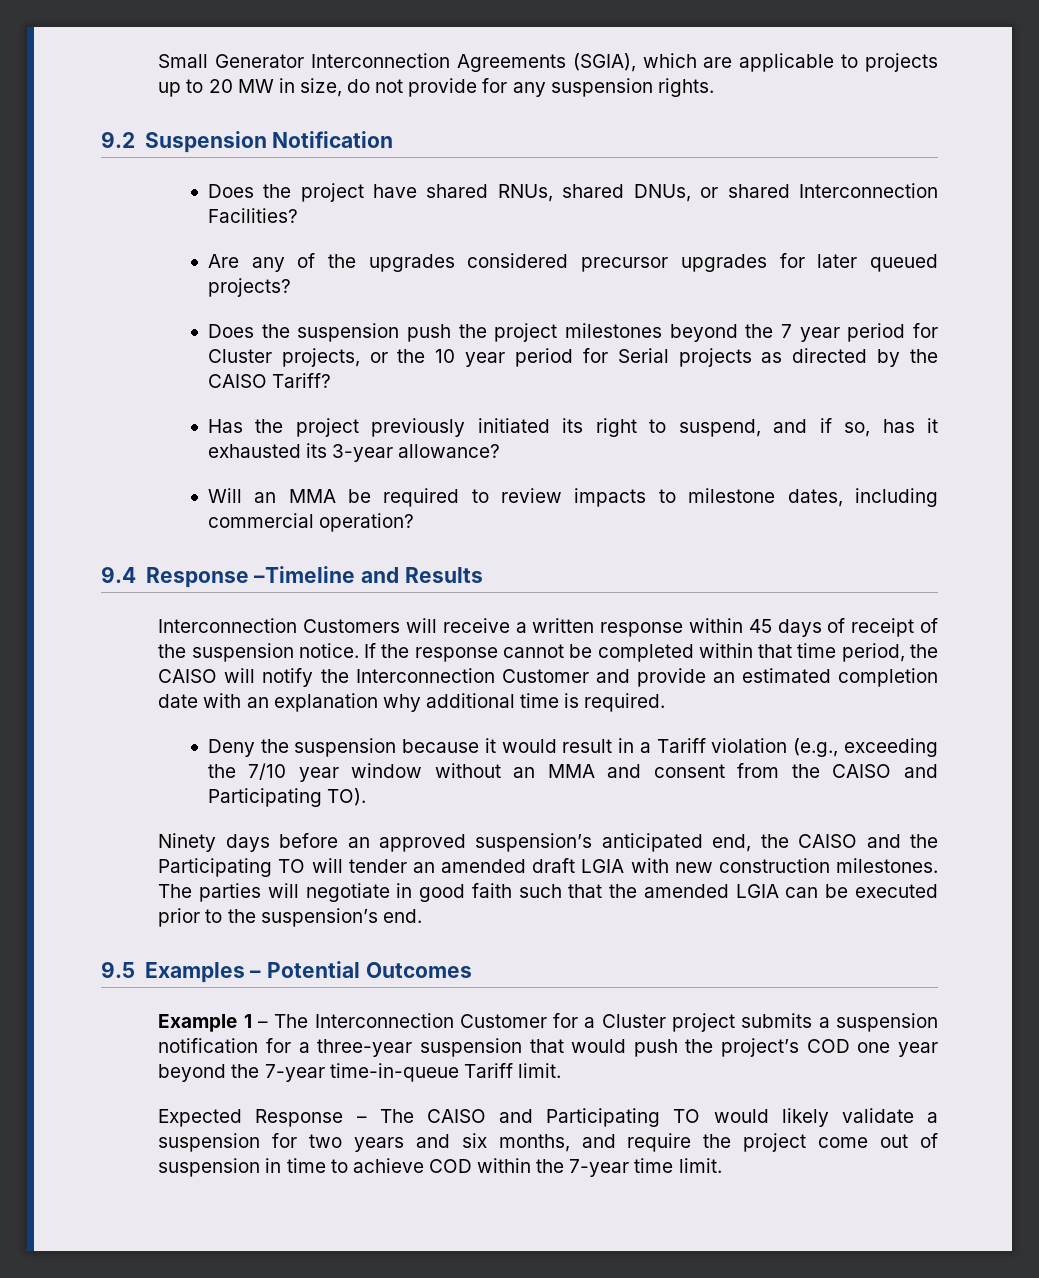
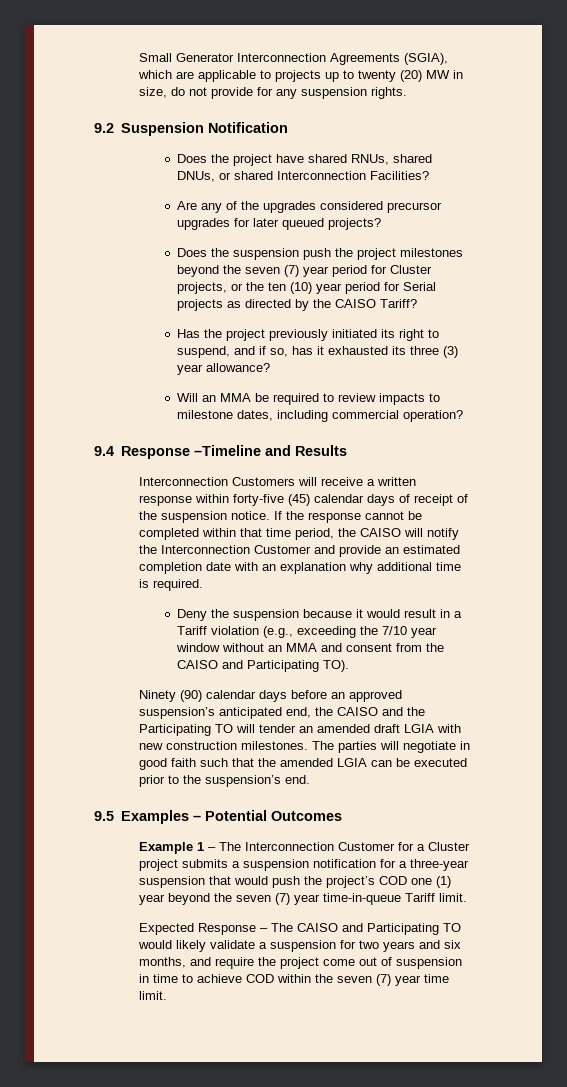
- Small Generator Interconnection Agreements (SGIA), which are applicable to projects up to 20 MW in size, do not provide for any suspension rights.
+ Small Generator Interconnection Agreements (SGIA), which are applicable to projects up to twenty (20) MW in size, do not provide for any suspension rights.
- Does the suspension push the project milestones beyond the 7 year period for Cluster projects, or the 10 year period for Serial projects as directed by the CAISO Tariff?
+ Does the suspension push the project milestones beyond the seven (7) year period for Cluster projects, or the ten (10) year period for Serial projects as directed by the CAISO Tariff?
- Has the project previously initiated its right to suspend, and if so, has it exhausted its 3-year allowance?
+ Has the project previously initiated its right to suspend, and if so, has it exhausted its three (3) year allowance?
- Interconnection Customers will receive a written response within 45 days of receipt of the suspension notice.
+ Interconnection Customers will receive a written response within forty-five (45) calendar days of receipt of the suspension notice.
- Ninety days before an approved suspension’s anticipated end, the CAISO and the Participating TO will tender an amended draft LGIA with new construction milestones.
+ Ninety (90) calendar days before an approved suspension’s anticipated end, the CAISO and the Participating TO will tender an amended draft LGIA with new construction milestones.
- Example 1 – The Interconnection Customer for a Cluster project submits a suspension notification for a three-year suspension that would push the project’s COD one year beyond the 7-year time-in-queue Tariff limit.
+ Example 1 – The Interconnection Customer for a Cluster project submits a suspension notification for a three-year suspension that would push the project’s COD one (1) year beyond the seven (7) year time-in-queue Tariff limit.
- Expected Response – The CAISO and Participating TO would likely validate a suspension for two years and six months, and require the project come out of suspension in time to achieve COD within the 7-year time limit.
+ Expected Response – The CAISO and Participating TO would likely validate a suspension for two years and six months, and require the project come out of suspension in time to achieve COD within the seven (7) year time limit.

